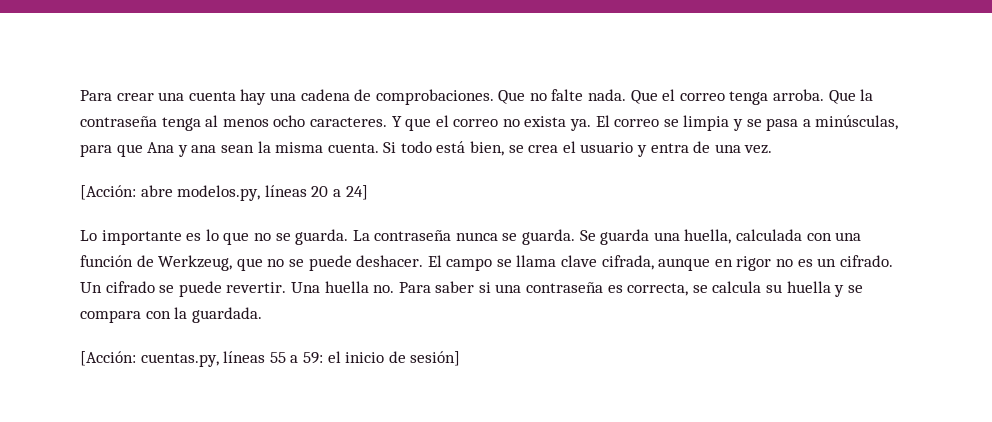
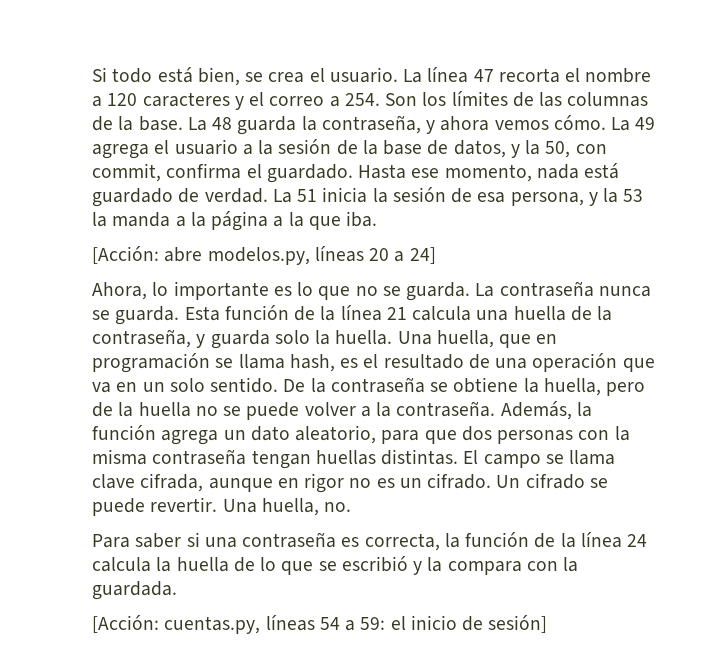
- Para crear una cuenta hay una cadena de comprobaciones. Que no falte nada. Que el correo tenga arroba. Que la contraseña tenga al menos ocho caracteres. Y que el correo no exista ya. El correo se limpia y se pasa a minúsculas, para que Ana y ana sean la misma cuenta. Si todo está bien, se crea el usuario y entra de una vez.
+ Si todo está bien, se crea el usuario. La línea 47 recorta el nombre a 120 caracteres y el correo a 254. Son los límites de las columnas de la base. La 48 guarda la contraseña, y ahora vemos cómo. La 49 agrega el usuario a la sesión de la base de datos, y la 50, con commit, confirma el guardado. Hasta ese momento, nada está guardado de verdad. La 51 inicia la sesión de esa persona, y la 53 la manda a la página a la que iba.
- Lo importante es lo que no se guarda.
+ Ahora, lo importante es lo que no se guarda.
- Se guarda una huella, calculada con una función de Werkzeug, que no se puede deshacer.
+ Esta función de la línea 21 calcula una huella de la contraseña, y guarda solo la huella. Una huella, que en programación se llama hash, es el resultado de una operación que va en un solo sentido. De la contraseña se obtiene la huella, pero de la huella no se puede volver a la contraseña. Además, la función agrega un dato aleatorio, para que dos personas con la misma contraseña tengan huellas distintas.
- Una huella no. Para saber si una contraseña es correcta, se calcula su huella y se compara con la guardada.
+ Una huella, no.
+ Para saber si una contraseña es correcta, la función de la línea 24 calcula la huella de lo que se escribió y la compara con la guardada.
- [Acción: cuentas.py, líneas 55 a 59: el inicio de sesión]
+ [Acción: cuentas.py, líneas 54 a 59: el inicio de sesión]

